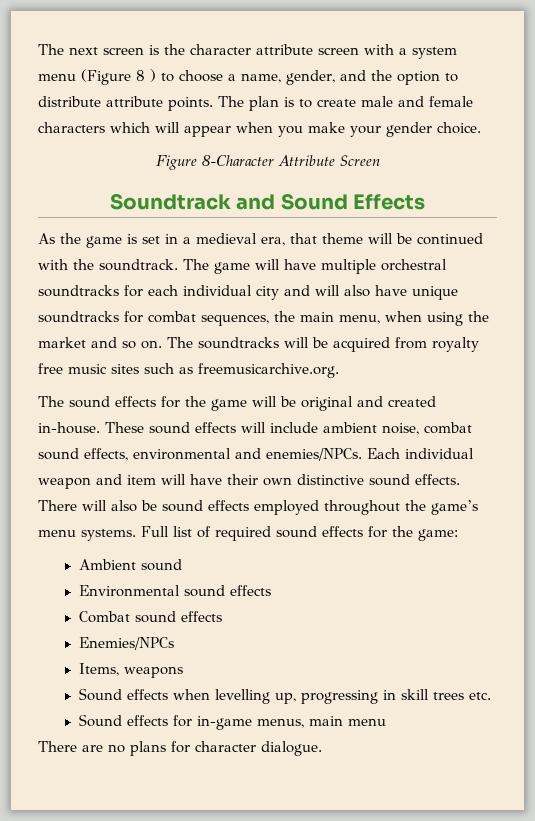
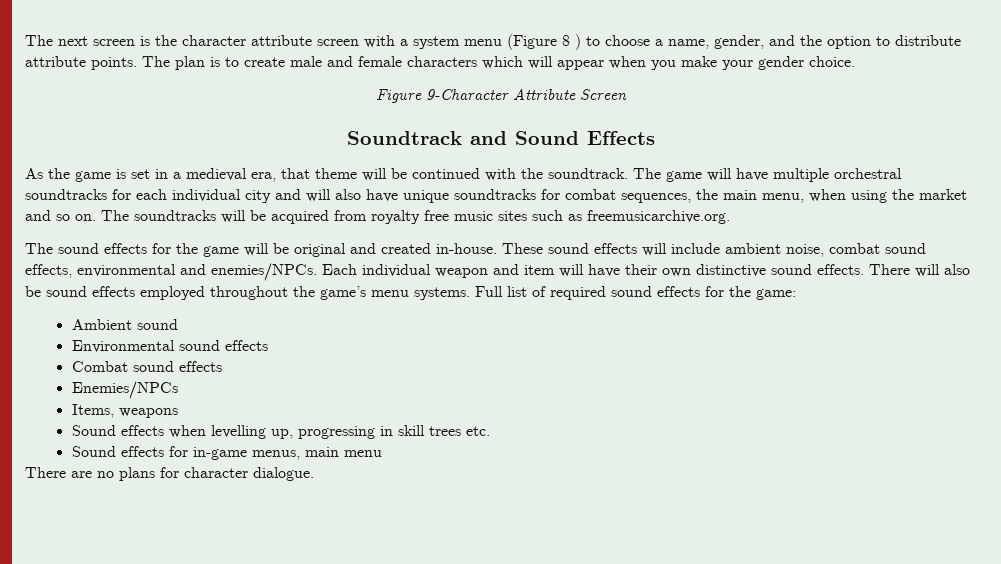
- Figure 8-Character Attribute Screen
+ Figure 9-Character Attribute Screen

